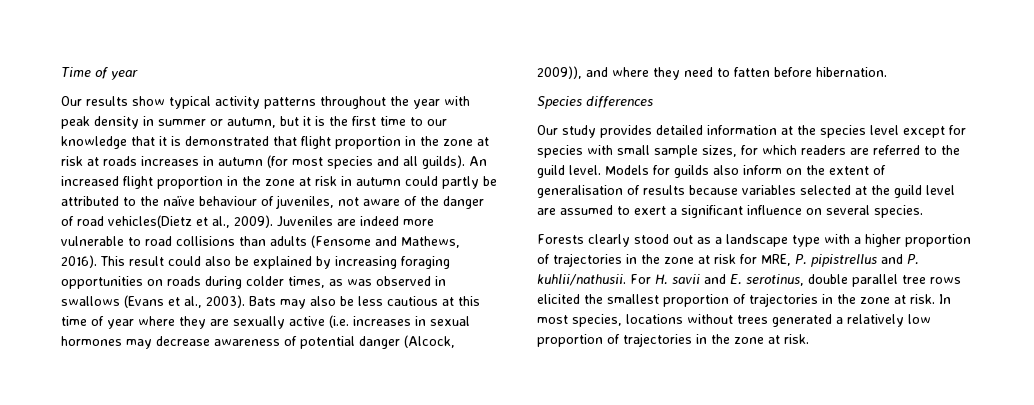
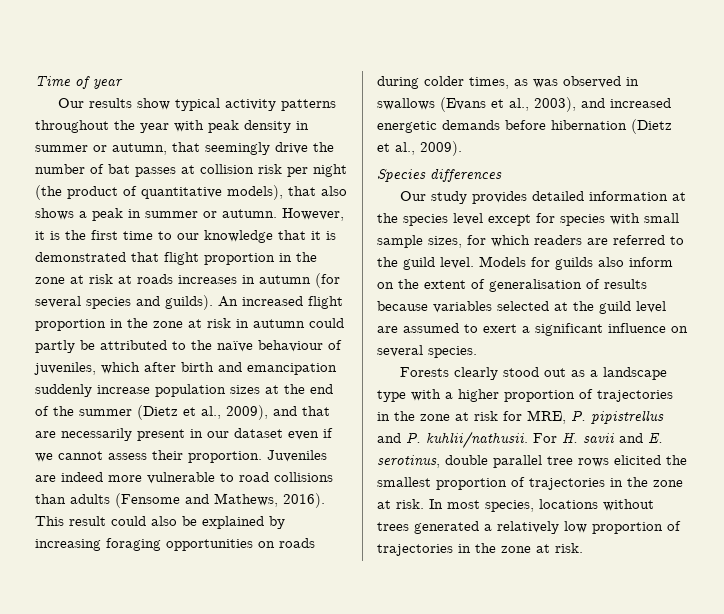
- Our results show typical activity patterns throughout the year with peak density in summer or autumn, but it is the first time to our knowledge that it is demonstrated that flight proportion in the zone at risk at roads increases in autumn (for most species and all guilds).
+ Our results show typical activity patterns throughout the year with peak density in summer or autumn, that seemingly drive the number of bat passes at collision risk per night (the product of quantitative models), that also shows a peak in summer or autumn. However, it is the first time to our knowledge that it is demonstrated that flight proportion in the zone at risk at roads increases in autumn (for several species and guilds).
- An increased flight proportion in the zone at risk in autumn could partly be attributed to the naïve behaviour of juveniles, not aware of the danger of road vehicles(Dietz et al., 2009).
+ An increased flight proportion in the zone at risk in autumn could partly be attributed to the naïve behaviour of juveniles, which after birth and emancipation suddenly increase population sizes at the end of the summer (Dietz et al., 2009), and that are necessarily present in our dataset even if we cannot assess their proportion.
- This result could also be explained by increasing foraging opportunities on roads during colder times, as was observed in swallows (Evans et al., 2003). Bats may also be less cautious at this time of year where they are sexually active (i.e. increases in sexual hormones may decrease awareness of potential danger (Alcock, 2009)), and where they need to fatten before hibernation.
+ This result could also be explained by increasing foraging opportunities on roads during colder times, as was observed in swallows (Evans et al., 2003), and increased energetic demands before hibernation (Dietz et al., 2009).

